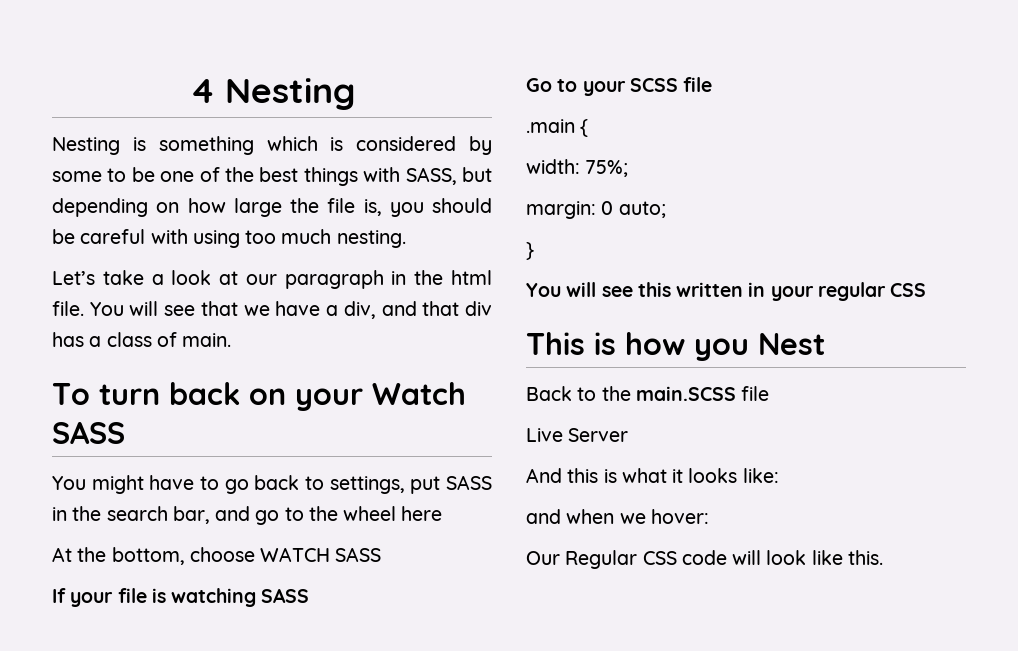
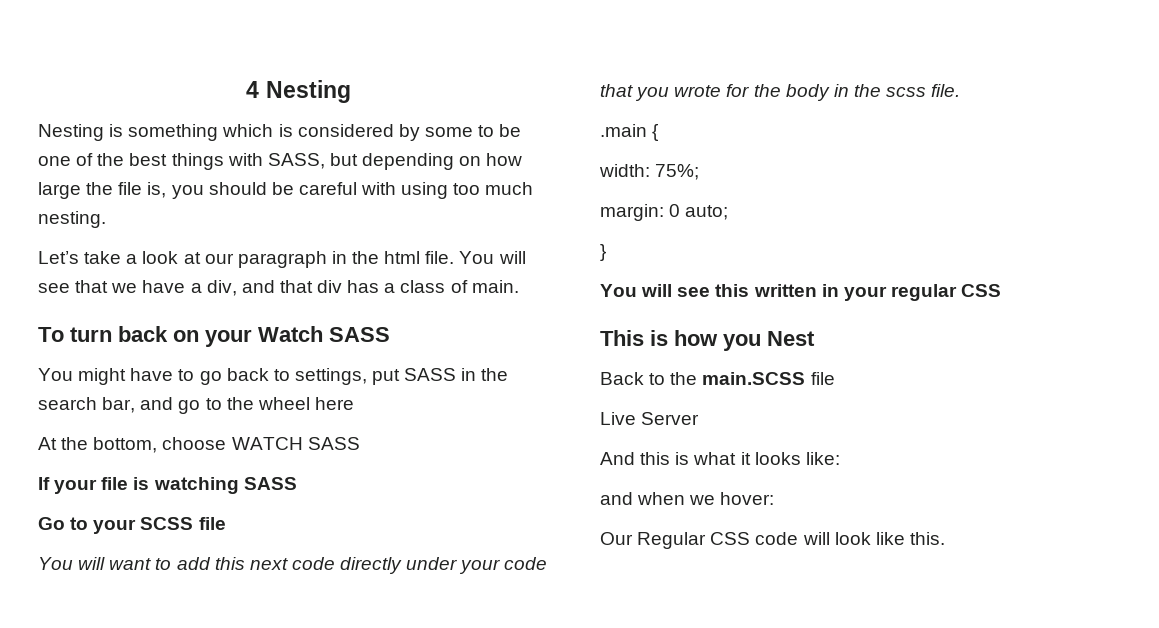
+ You will want to add this next code directly under your code that you wrote for the body in the scss file.

